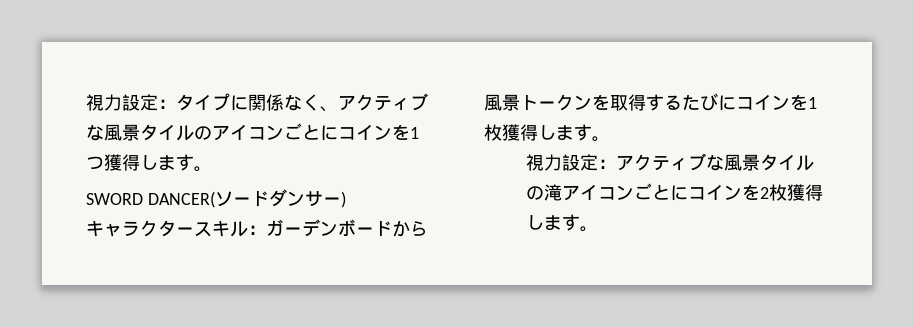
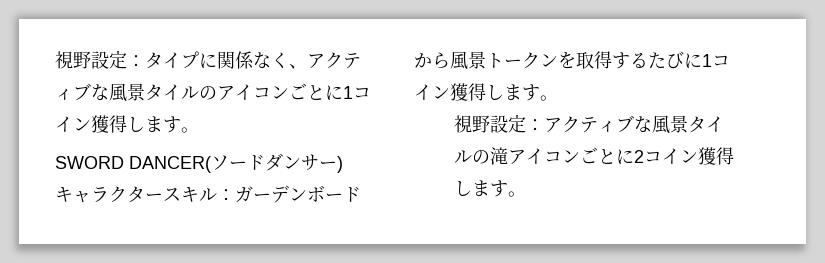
- 視力設定：タイプに関係なく、アクティブな風景タイルのアイコンごとにコインを1つ獲得します。
+ 視野設定：タイプに関係なく、アクティブな風景タイルのアイコンごとに1コイン獲得します。
- キャラクタースキル：ガーデンボードから風景トークンを取得するたびにコインを1枚獲得します。
+ キャラクタースキル：ガーデンボードから風景トークンを取得するたびに1コイン獲得します。
- 視力設定：アクティブな風景タイルの滝アイコンごとにコインを2枚獲得します。
+ 視野設定：アクティブな風景タイルの滝アイコンごとに2コイン獲得します。

